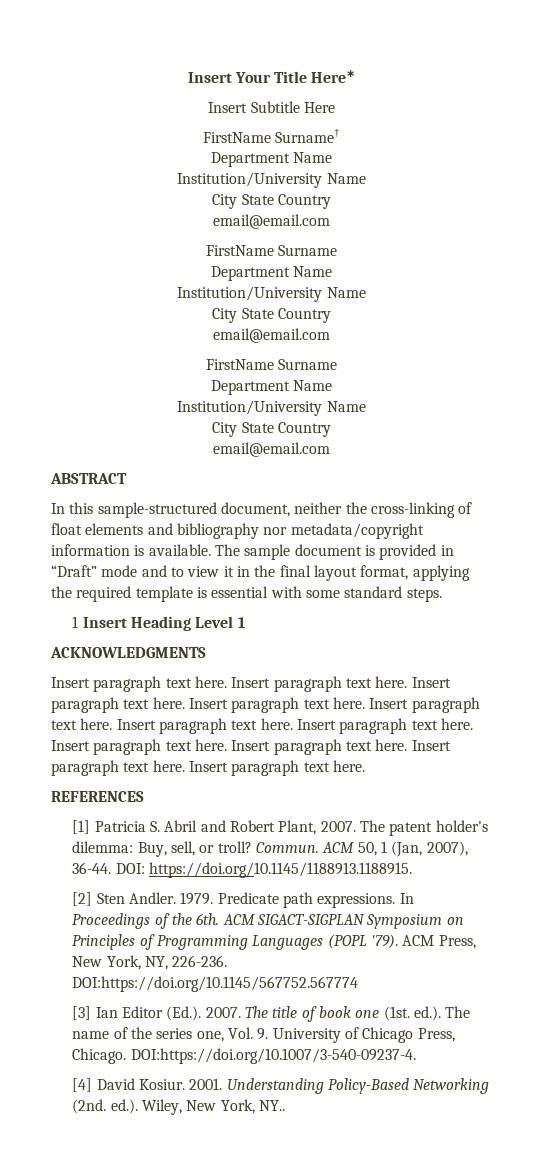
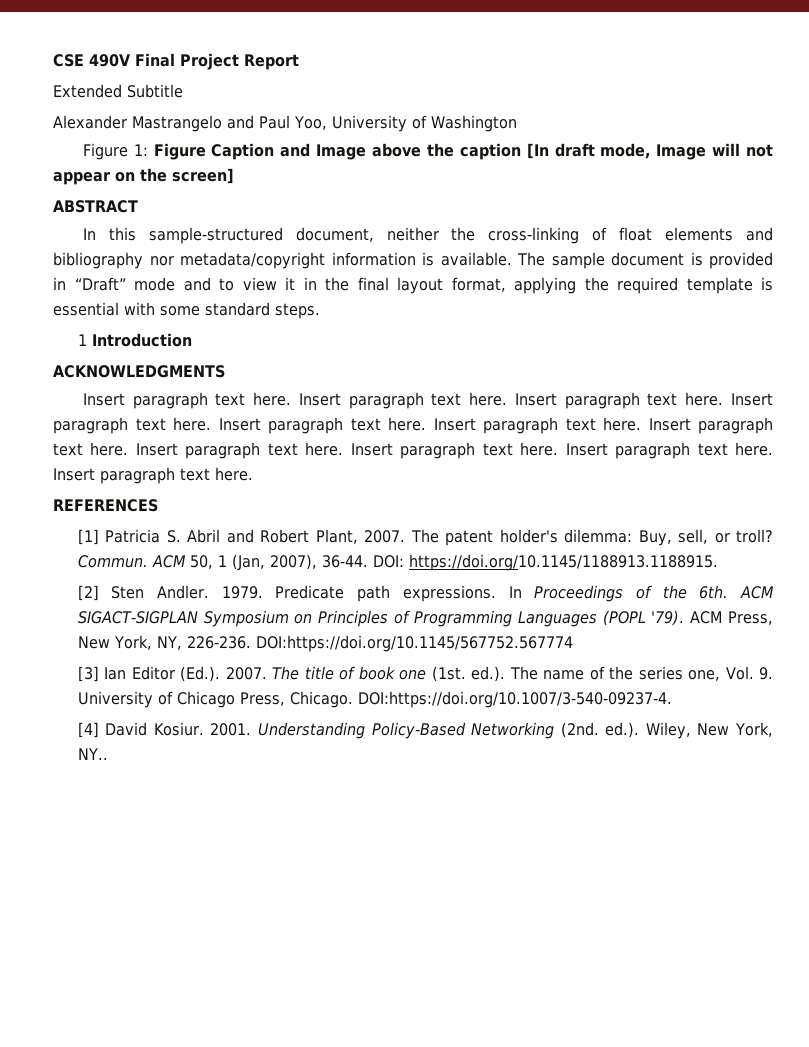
- Insert Your Title Here∗
- Insert Subtitle Here
- FirstName Surname†
- Department Name
- Institution/University Name
- City State Country
- email@email.com
- FirstName Surname
- Department Name
- Institution/University Name
- City State Country
- email@email.com
- FirstName Surname
- Department Name
- Institution/University Name
- City State Country
- email@email.com
+ CSE 490V Final Project Report
+ Extended Subtitle
+ Alexander Mastrangelo and Paul Yoo, University of Washington
+ Figure 1: Figure Caption and Image above the caption [In draft mode, Image will not appear on the screen]
- 1 Insert Heading Level 1
+ 1 Introduction

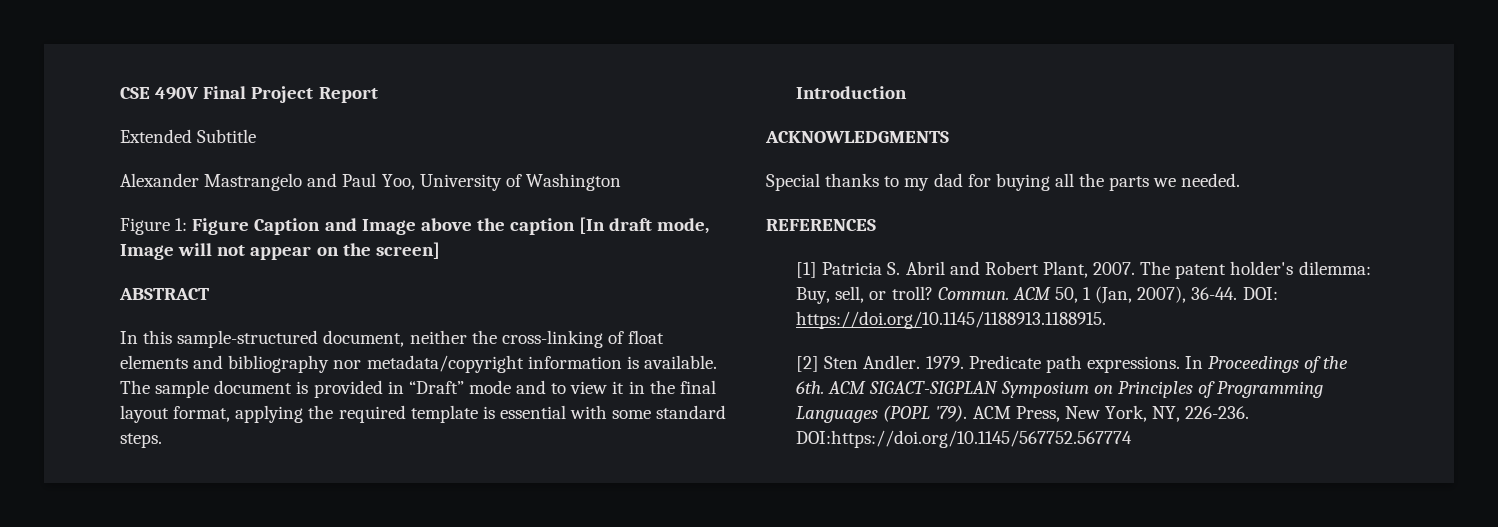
- 1 Introduction
+ Introduction
- Insert paragraph text here. Insert paragraph text here. Insert paragraph text here. Insert paragraph text here. Insert paragraph text here. Insert paragraph text here. Insert paragraph text here. Insert paragraph text here. Insert paragraph text here. Insert paragraph text here. Insert paragraph text here.
+ Special thanks to my dad for buying all the parts we needed.
- [3] Ian Editor (Ed.). 2007. The title of book one (1st. ed.). The name of the series one, Vol. 9. University of Chicago Press, Chicago. DOI:https://doi.org/10.1007/3-540-09237-4.
- [4] David Kosiur. 2001. Understanding Policy-Based Networking (2nd. ed.). Wiley, New York, NY..

